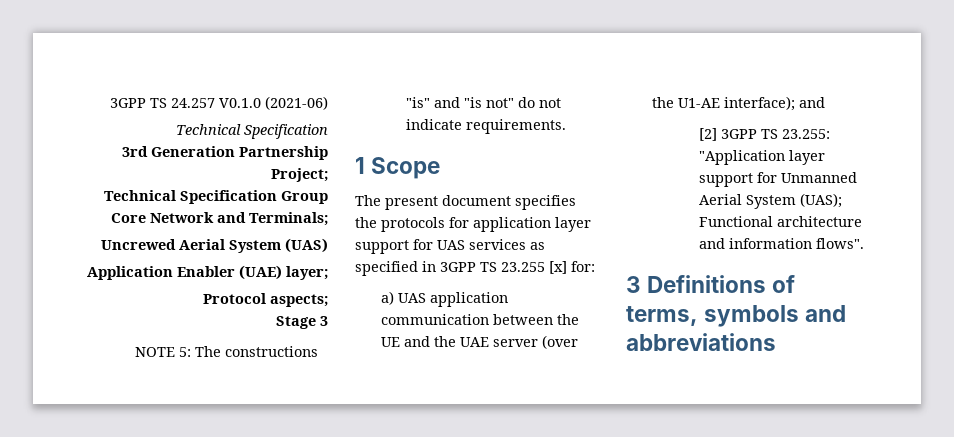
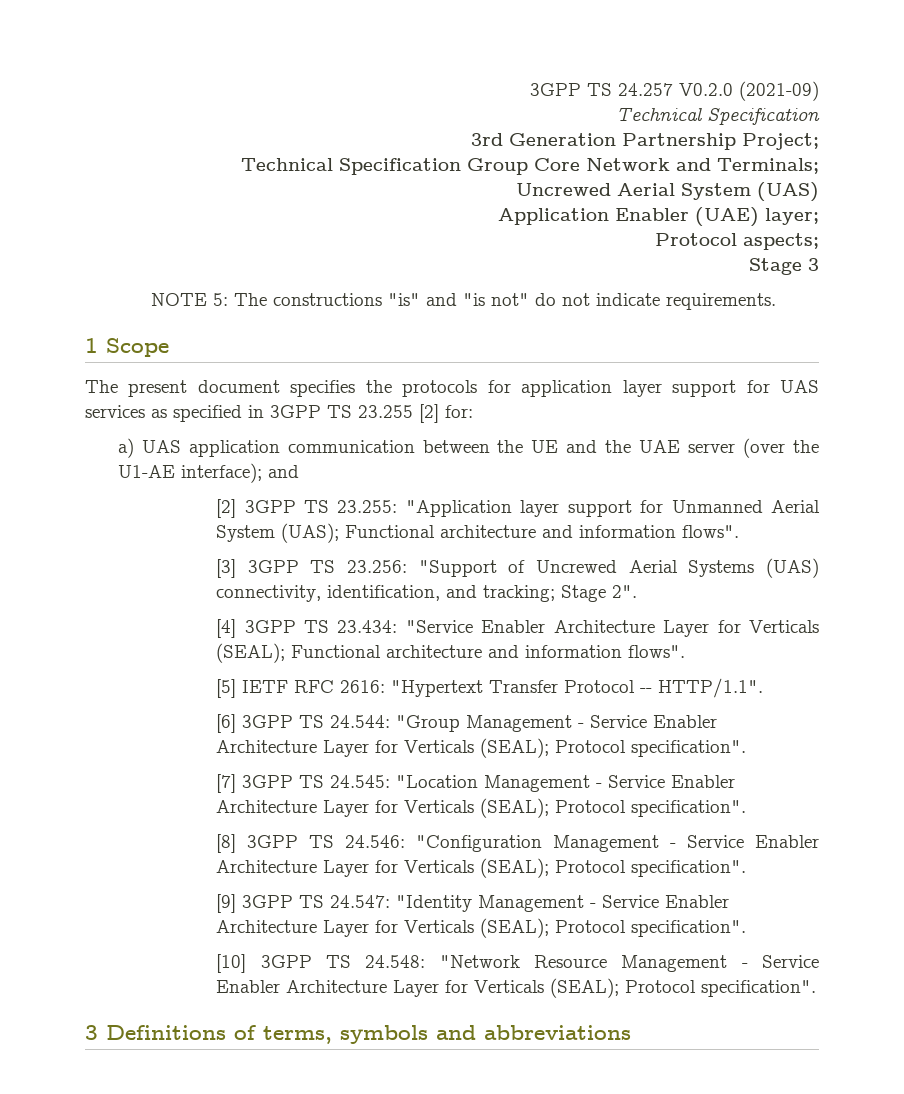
- 3GPP TS 24.257 V0.1.0 (2021-06)
+ 3GPP TS 24.257 V0.2.0 (2021-09)
- The present document specifies the protocols for application layer support for UAS services as specified in 3GPP TS 23.255 [x] for:
+ The present document specifies the protocols for application layer support for UAS services as specified in 3GPP TS 23.255 [2] for:
+ [3] 3GPP TS 23.256: "Support of Uncrewed Aerial Systems (UAS) connectivity, identification, and tracking; Stage 2".
+ [4] 3GPP TS 23.434: "Service Enabler Architecture Layer for Verticals (SEAL); Functional architecture and information flows".
+ [5] IETF RFC 2616: "Hypertext Transfer Protocol -- HTTP/1.1".
+ [6] 3GPP TS 24.544: "Group Management - Service Enabler Architecture Layer for Verticals (SEAL); Protocol specification".
+ [7] 3GPP TS 24.545: "Location Management - Service Enabler Architecture Layer for Verticals (SEAL); Protocol specification".
+ [8] 3GPP TS 24.546: "Configuration Management - Service Enabler Architecture Layer for Verticals (SEAL); Protocol specification".
+ [9] 3GPP TS 24.547: "Identity Management - Service Enabler Architecture Layer for Verticals (SEAL); Protocol specification".
+ [10] 3GPP TS 24.548: "Network Resource Management - Service Enabler Architecture Layer for Verticals (SEAL); Protocol specification".

